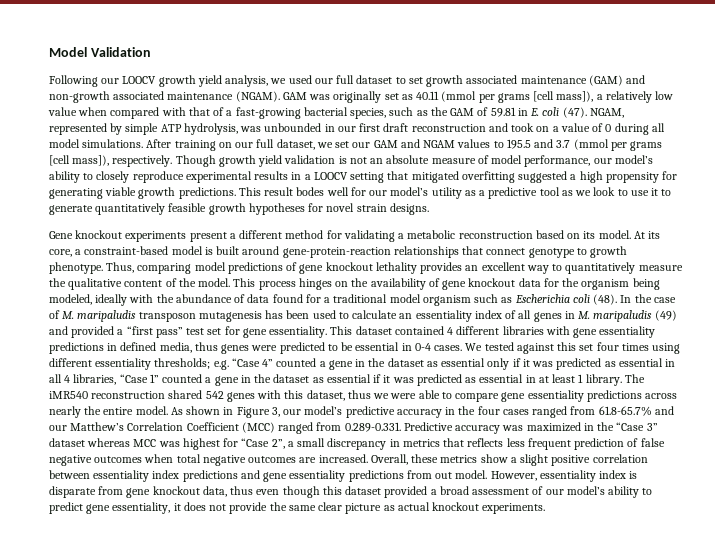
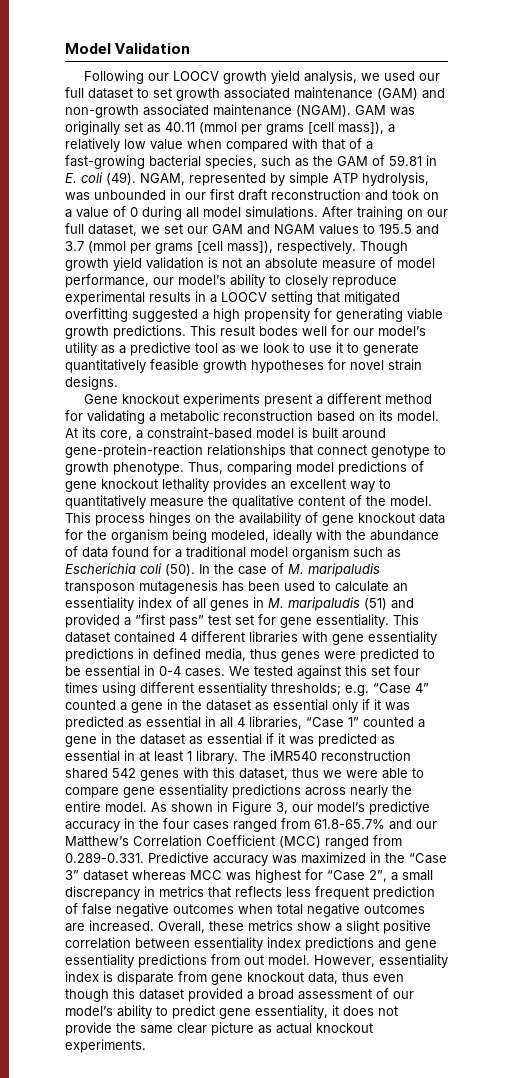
- GAM was originally set as 40.11 (mmol per grams [cell mass]), a relatively low value when compared with that of a fast-growing bacterial species, such as the GAM of 59.81 in E. coli (47).
+ GAM was originally set as 40.11 (mmol per grams [cell mass]), a relatively low value when compared with that of a fast-growing bacterial species, such as the GAM of 59.81 in E. coli (49).
- This process hinges on the availability of gene knockout data for the organism being modeled, ideally with the abundance of data found for a traditional model organism such as Escherichia coli (48).
+ This process hinges on the availability of gene knockout data for the organism being modeled, ideally with the abundance of data found for a traditional model organism such as Escherichia coli (50).
- In the case of M. maripaludis transposon mutagenesis has been used to calculate an essentiality index of all genes in M. maripaludis (49) and provided a “first pass” test set for gene essentiality.
+ In the case of M. maripaludis transposon mutagenesis has been used to calculate an essentiality index of all genes in M. maripaludis (51) and provided a “first pass” test set for gene essentiality.

